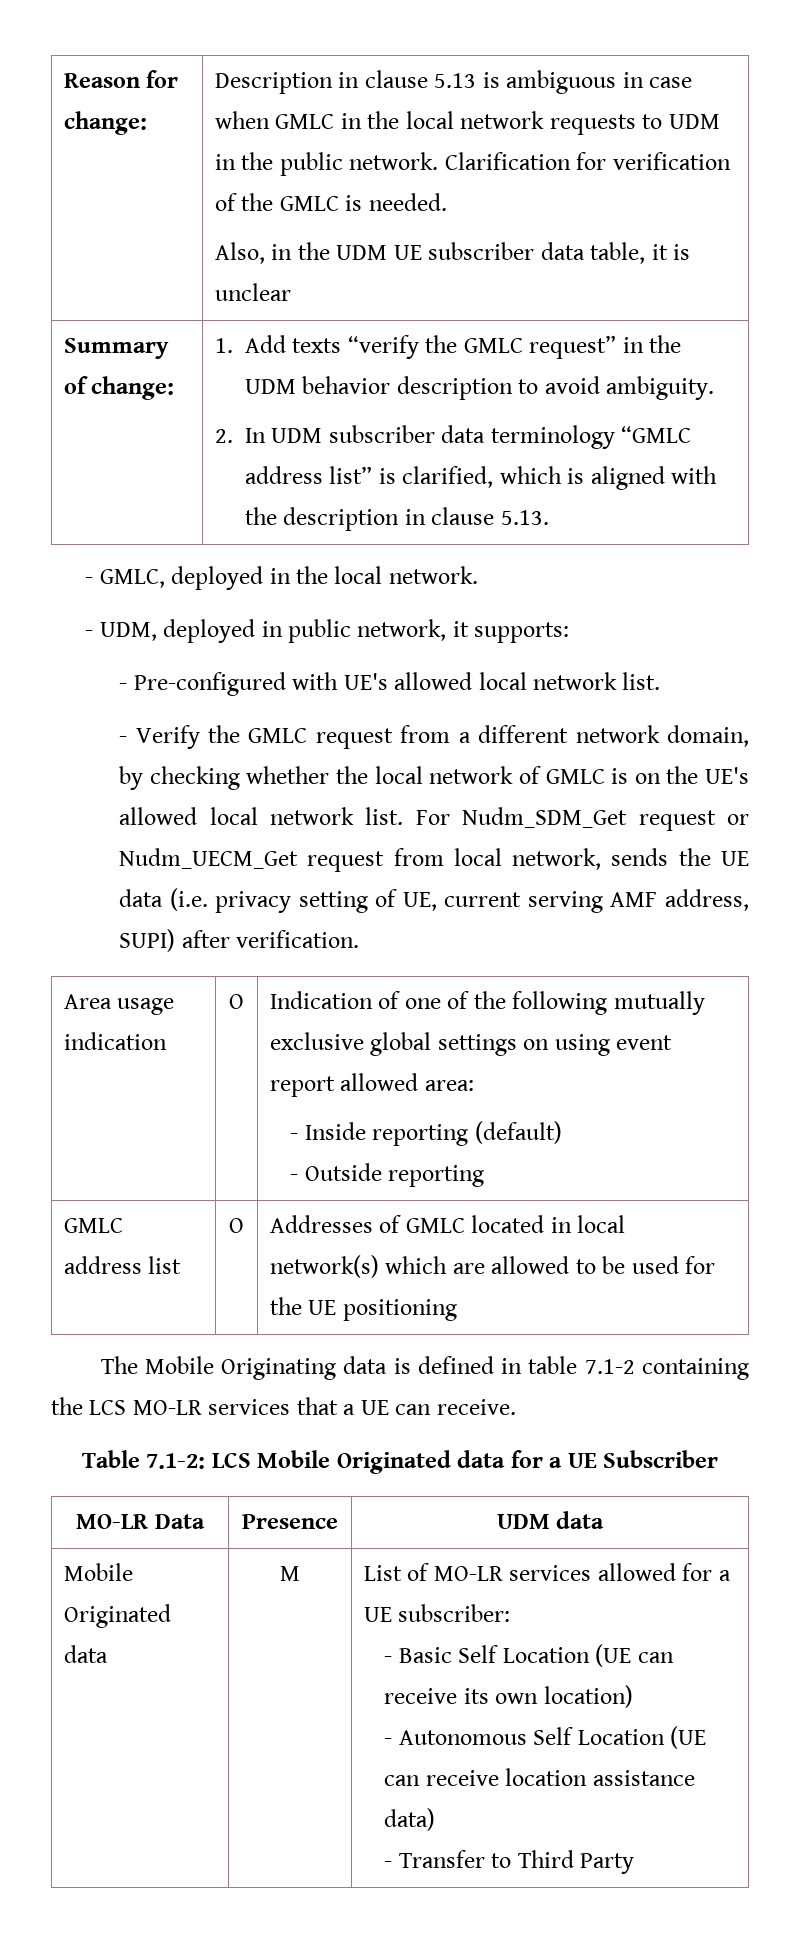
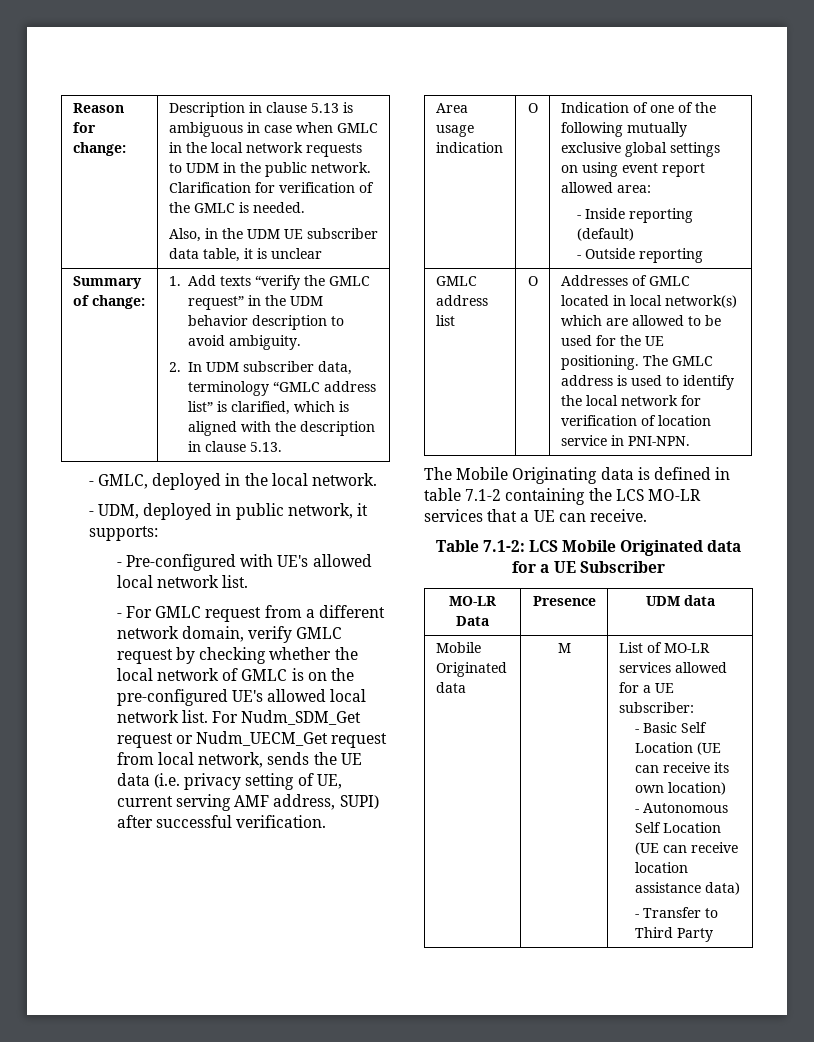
  Summary of change: | 1. Add texts “verify the GMLC request” in the UDM behavior description to avoid ambiguity.
- 2. In UDM subscriber data terminology “GMLC address list” is clarified, which is aligned with the description in clause 5.13.
+ 2. In UDM subscriber data, terminology “GMLC address list” is clarified, which is aligned with the description in clause 5.13.
- - Verify the GMLC request from a different network domain, by checking whether the local network of GMLC is on the UE's allowed local network list.
+ - For GMLC request from a different network domain, verify GMLC request by checking whether the local network of GMLC is on the pre-configured UE's allowed local network list.
- For Nudm_SDM_Get request or Nudm_UECM_Get request from local network, sends the UE data (i.e. privacy setting of UE, current serving AMF address, SUPI) after verification.
+ For Nudm_SDM_Get request or Nudm_UECM_Get request from local network, sends the UE data (i.e. privacy setting of UE, current serving AMF address, SUPI) after successful verification.
- GMLC address list | O | Addresses of GMLC located in local network(s) which are allowed to be used for the UE positioning
+ GMLC address list | O | Addresses of GMLC located in local network(s) which are allowed to be used for the UE positioning. The GMLC address is used to identify the local network for verification of location service in PNI-NPN.

